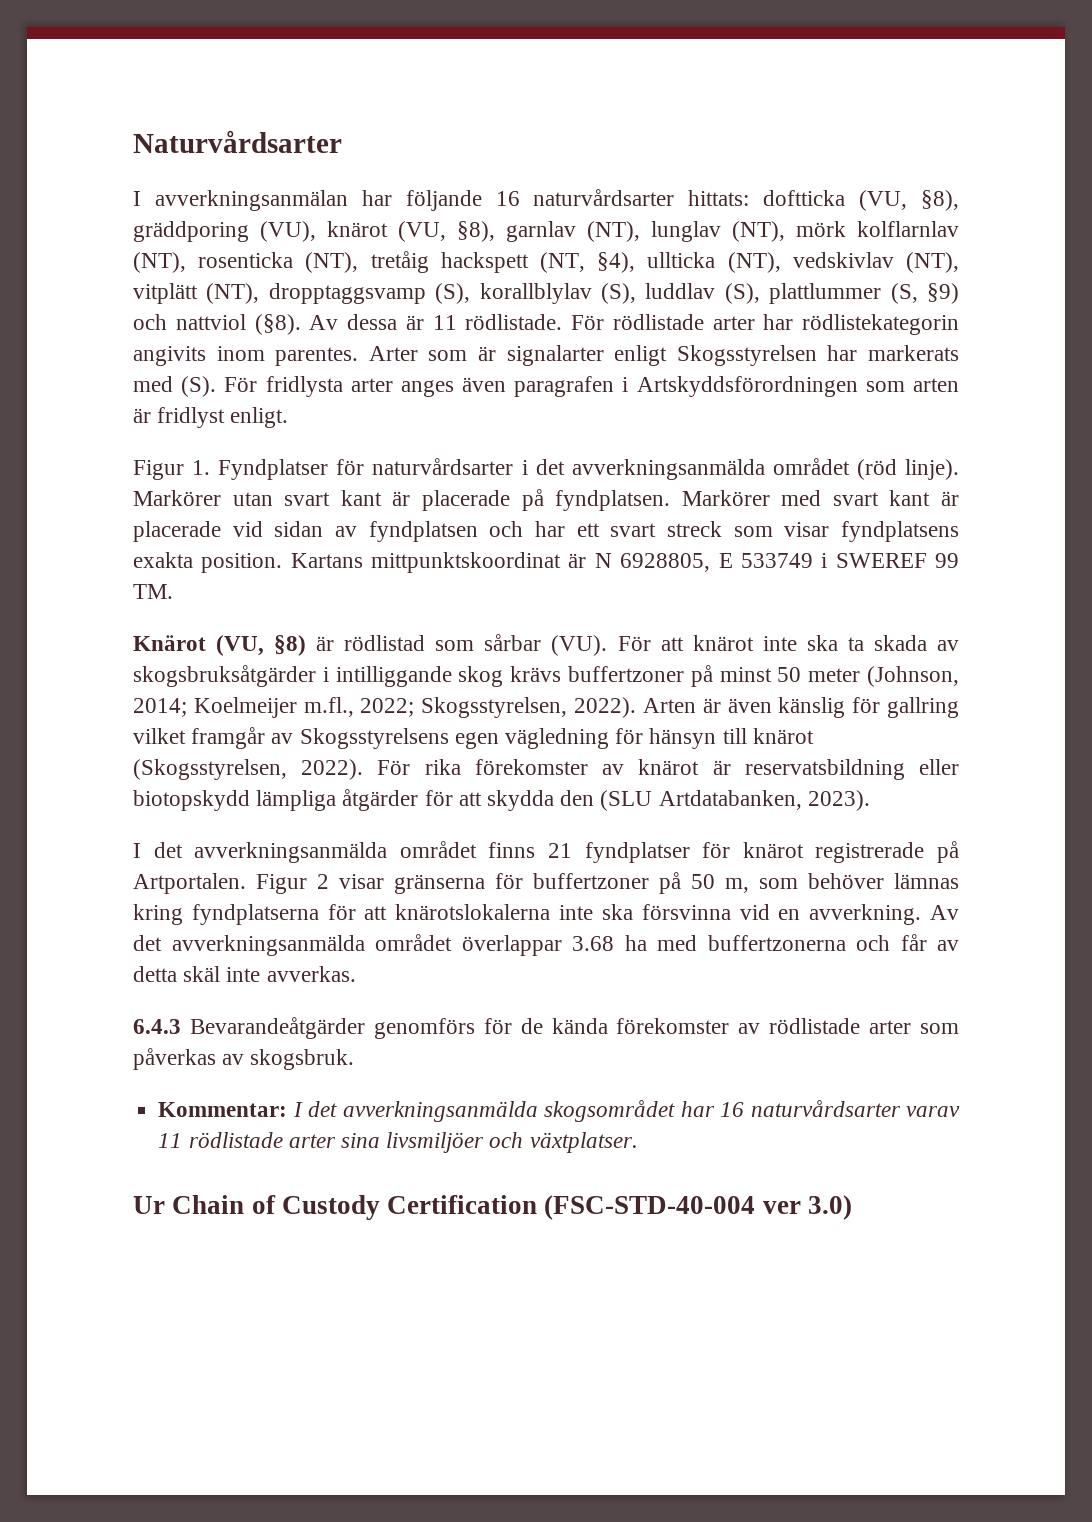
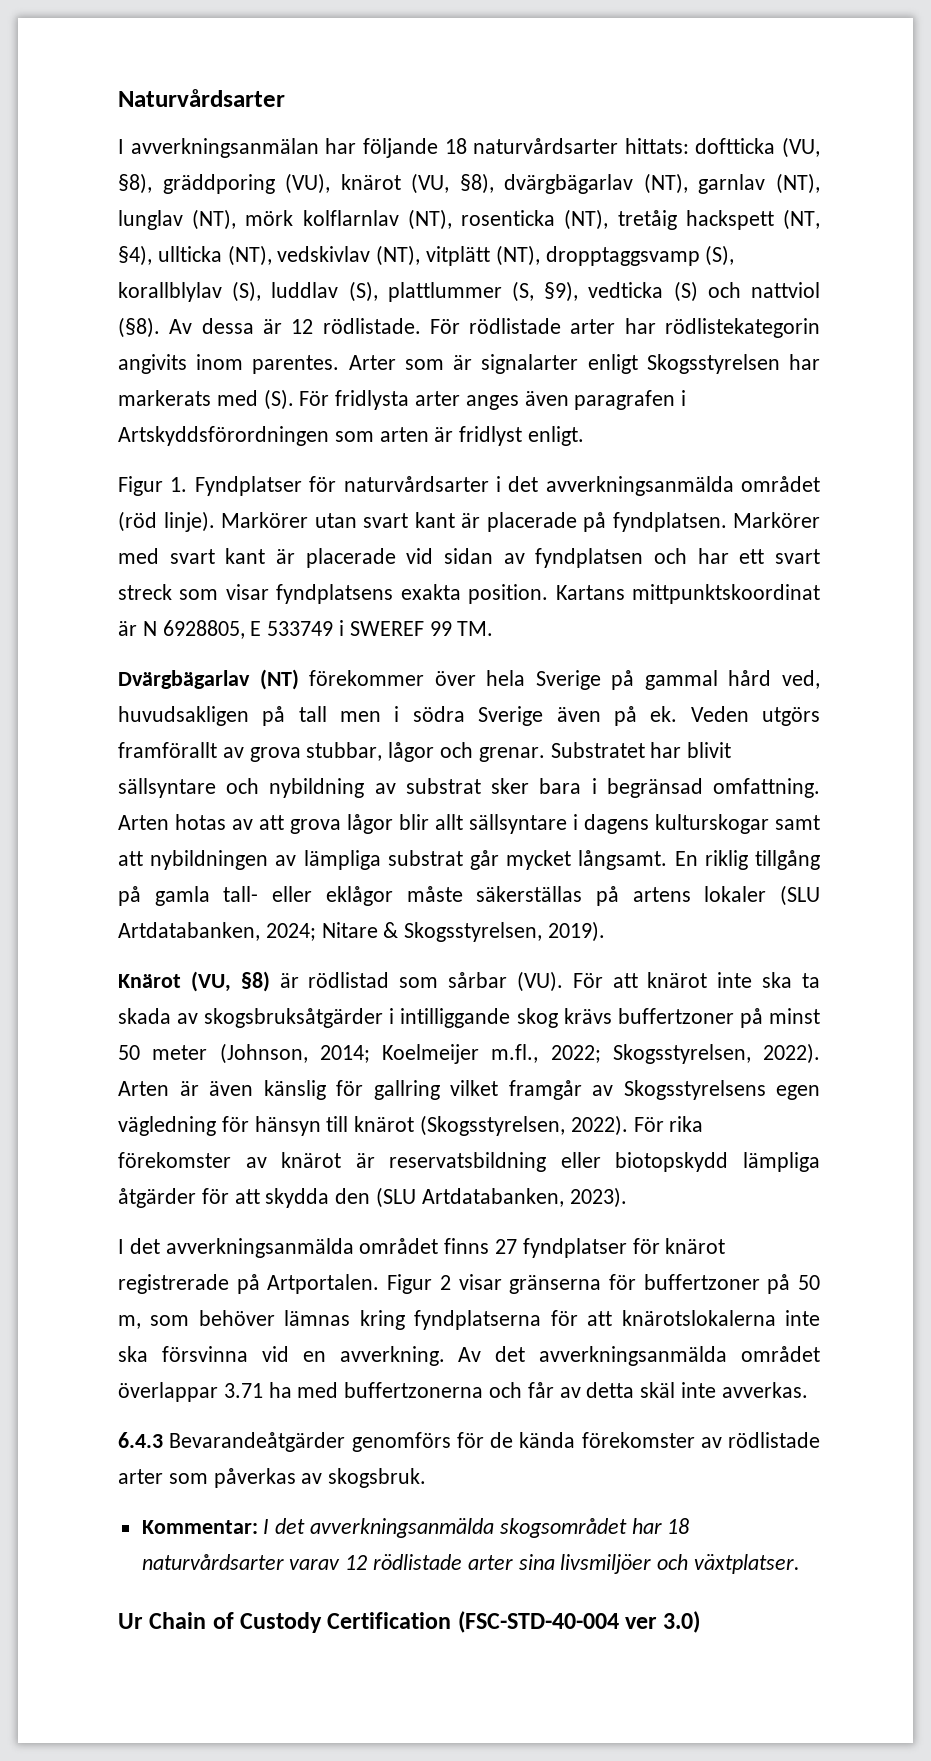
- I avverkningsanmälan har följande 16 naturvårdsarter hittats: doftticka (VU, §8), gräddporing (VU), knärot (VU, §8), garnlav (NT), lunglav (NT), mörk kolflarnlav (NT), rosenticka (NT), tretåig hackspett (NT, §4), ullticka (NT), vedskivlav (NT), vitplätt (NT), dropptaggsvamp (S), korallblylav (S), luddlav (S), plattlummer (S, §9) och nattviol (§8).
+ I avverkningsanmälan har följande 18 naturvårdsarter hittats: doftticka (VU, §8), gräddporing (VU), knärot (VU, §8), dvärgbägarlav (NT), garnlav (NT), lunglav (NT), mörk kolflarnlav (NT), rosenticka (NT), tretåig hackspett (NT, §4), ullticka (NT), vedskivlav (NT), vitplätt (NT), dropptaggsvamp (S), korallblylav (S), luddlav (S), plattlummer (S, §9), vedticka (S) och nattviol (§8).
- Av dessa är 11 rödlistade.
+ Av dessa är 12 rödlistade.
+ Dvärgbägarlav (NT) förekommer över hela Sverige på gammal hård ved, huvudsakligen på tall men i södra Sverige även på ek. Veden utgörs framförallt av grova stubbar, lågor och grenar. Substratet har blivit sällsyntare och nybildning av substrat sker bara i begränsad omfattning. Arten hotas av att grova lågor blir allt sällsyntare i dagens kulturskogar samt att nybildningen av lämpliga substrat går mycket långsamt. En riklig tillgång på gamla tall- eller eklågor måste säkerställas på artens lokaler (SLU Artdatabanken, 2024; Nitare & Skogsstyrelsen, 2019).
- I det avverkningsanmälda området finns 21 fyndplatser för knärot registrerade på Artportalen.
+ I det avverkningsanmälda området finns 27 fyndplatser för knärot registrerade på Artportalen.
- Av det avverkningsanmälda området överlappar 3.68 ha med buffertzonerna och får av detta skäl inte avverkas.
+ Av det avverkningsanmälda området överlappar 3.71 ha med buffertzonerna och får av detta skäl inte avverkas.
- Kommentar: I det avverkningsanmälda skogsområdet har 16 naturvårdsarter varav 11 rödlistade arter sina livsmiljöer och växtplatser.
+ Kommentar: I det avverkningsanmälda skogsområdet har 18 naturvårdsarter varav 12 rödlistade arter sina livsmiljöer och växtplatser.

